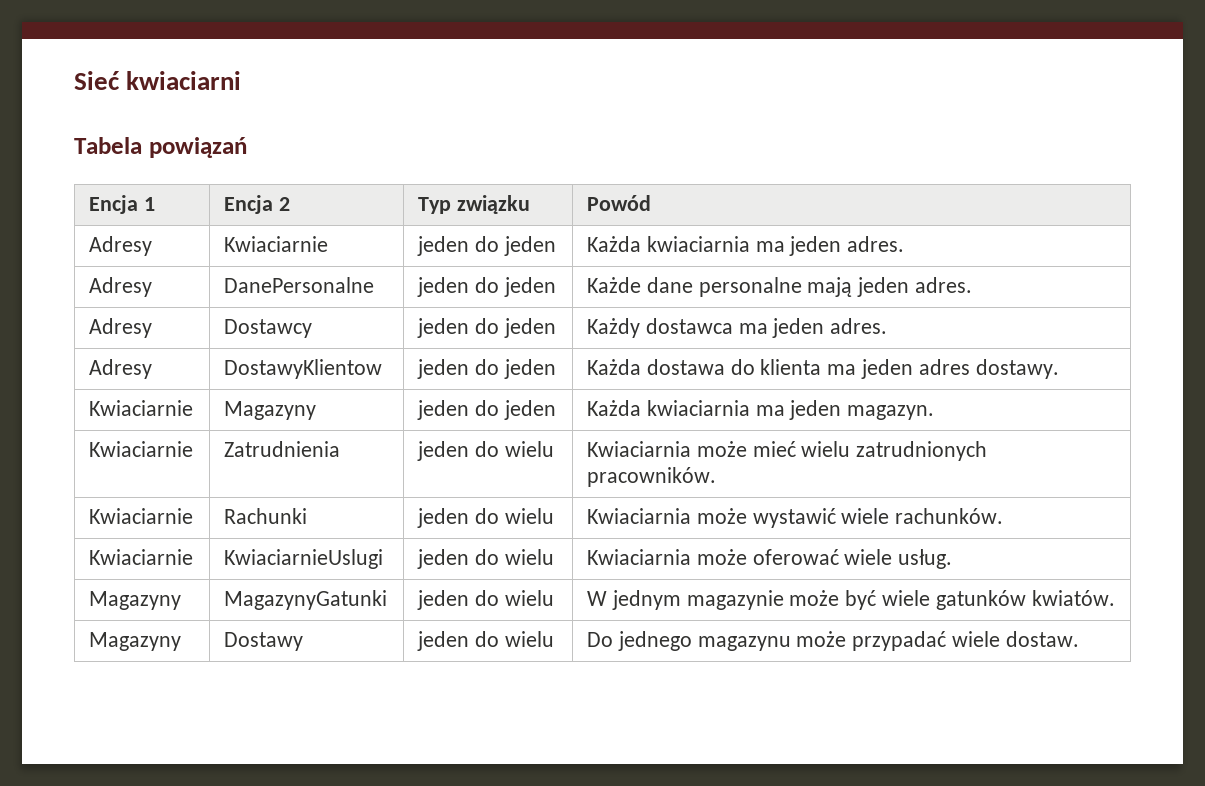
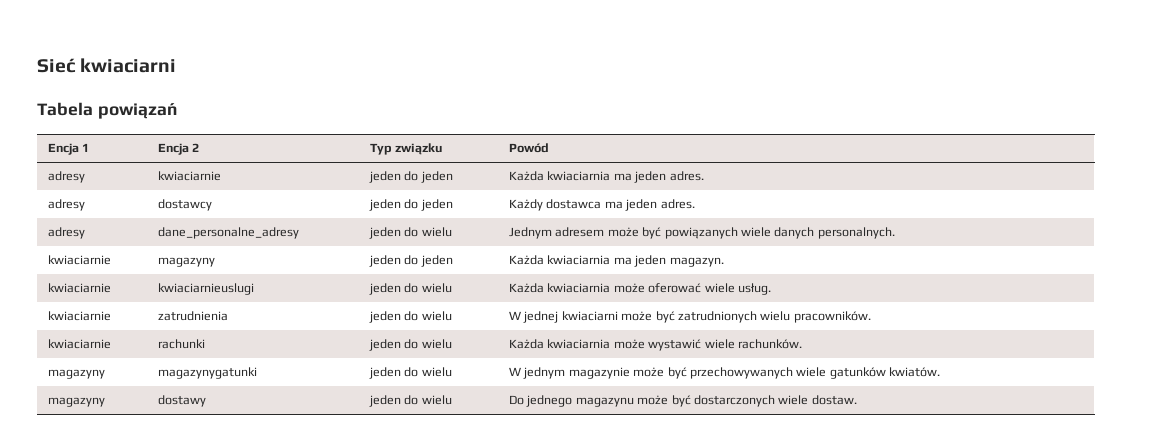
- Adresy | Kwiaciarnie | jeden do jeden | Każda kwiaciarnia ma jeden adres.
+ adresy | kwiaciarnie | jeden do jeden | Każda kwiaciarnia ma jeden adres.
- Adresy | DanePersonalne | jeden do jeden | Każde dane personalne mają jeden adres.
- Adresy | Dostawcy | jeden do jeden | Każdy dostawca ma jeden adres.
+ adresy | dostawcy | jeden do jeden | Każdy dostawca ma jeden adres.
- Adresy | DostawyKlientow | jeden do jeden | Każda dostawa do klienta ma jeden adres dostawy.
- Kwiaciarnie | Magazyny | jeden do jeden | Każda kwiaciarnia ma jeden magazyn.
+ adresy | dane_personalne_adresy | jeden do wielu | Jednym adresem może być powiązanych wiele danych personalnych.
+ kwiaciarnie | magazyny | jeden do jeden | Każda kwiaciarnia ma jeden magazyn.
- Kwiaciarnie | Zatrudnienia | jeden do wielu | Kwiaciarnia może mieć wielu zatrudnionych pracowników.
- Kwiaciarnie | Rachunki | jeden do wielu | Kwiaciarnia może wystawić wiele rachunków.
- Kwiaciarnie | KwiaciarnieUslugi | jeden do wielu | Kwiaciarnia może oferować wiele usług.
- Magazyny | MagazynyGatunki | jeden do wielu | W jednym magazynie może być wiele gatunków kwiatów.
+ kwiaciarnie | kwiaciarnieuslugi | jeden do wielu | Każda kwiaciarnia może oferować wiele usług.
+ kwiaciarnie | zatrudnienia | jeden do wielu | W jednej kwiaciarni może być zatrudnionych wielu pracowników.
+ kwiaciarnie | rachunki | jeden do wielu | Każda kwiaciarnia może wystawić wiele rachunków.
+ magazyny | magazynygatunki | jeden do wielu | W jednym magazynie może być przechowywanych wiele gatunków kwiatów.
- Magazyny | Dostawy | jeden do wielu | Do jednego magazynu może przypadać wiele dostaw.
+ magazyny | dostawy | jeden do wielu | Do jednego magazynu może być dostarczonych wiele dostaw.

